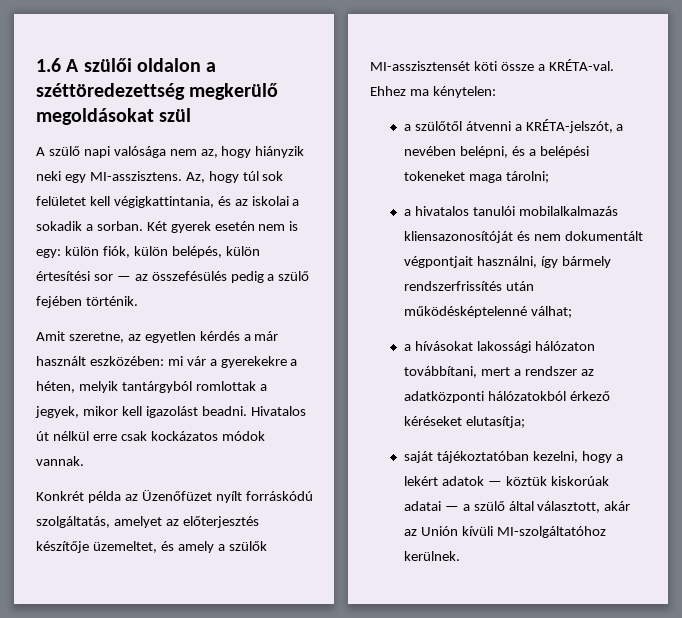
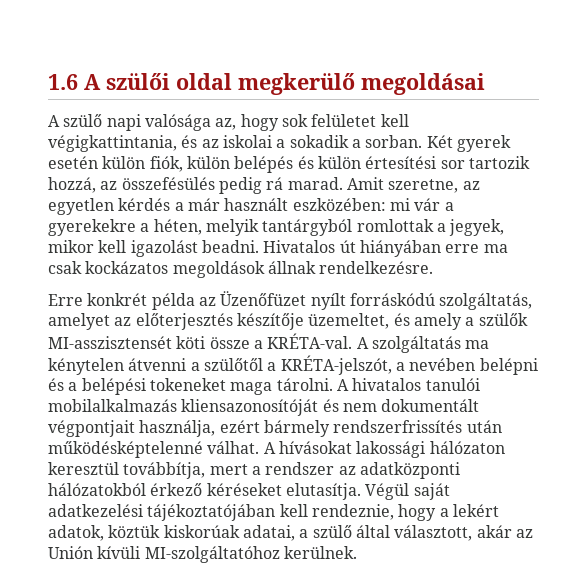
- 1.6 A szülői oldalon a széttöredezettség megkerülő megoldásokat szül
+ 1.6 A szülői oldal megkerülő megoldásai
- A szülő napi valósága nem az, hogy hiányzik neki egy MI-asszisztens. Az, hogy túl sok felületet kell végigkattintania, és az iskolai a sokadik a sorban.
+ A szülő napi valósága az, hogy sok felületet kell végigkattintania, és az iskolai a sokadik a sorban.
- Két gyerek esetén nem is egy: külön fiók, külön belépés, külön értesítési sor — az összefésülés pedig a szülő fejében történik.
- Amit szeretne, az egyetlen kérdés a már használt eszközében: mi vár a gyerekekre a héten, melyik tantárgyból romlottak a jegyek, mikor kell igazolást beadni.
+ Két gyerek esetén külön fiók, külön belépés és külön értesítési sor tartozik hozzá, az összefésülés pedig rá marad. Amit szeretne, az egyetlen kérdés a már használt eszközében: mi vár a gyerekekre a héten, melyik tantárgyból romlottak a jegyek, mikor kell igazolást beadni.
- Hivatalos út nélkül erre csak kockázatos módok vannak.
- Konkrét példa az Üzenőfüzet nyílt forráskódú szolgáltatás, amelyet az előterjesztés készítője üzemeltet, és amely a szülők MI-asszisztensét köti össze a KRÉTA-val.
+ Hivatalos út hiányában erre ma csak kockázatos megoldások állnak rendelkezésre.
+ Erre konkrét példa az Üzenőfüzet nyílt forráskódú szolgáltatás, amelyet az előterjesztés készítője üzemeltet, és amely a szülők MI-asszisztensét köti össze a KRÉTA-val.
- Ehhez ma kénytelen:
- a szülőtől átvenni a KRÉTA-jelszót, a nevében belépni, és a belépési tokeneket maga tárolni;
- a hivatalos tanulói mobilalkalmazás kliensazonosítóját és nem dokumentált végpontjait használni, így bármely rendszerfrissítés után működésképtelenné válhat;
- a hívásokat lakossági hálózaton továbbítani, mert a rendszer az adatközponti hálózatokból érkező kéréseket elutasítja;
- saját tájékoztatóban kezelni, hogy a lekért adatok — köztük kiskorúak adatai — a szülő által választott, akár az Unión kívüli MI-szolgáltatóhoz kerülnek.
+ A szolgáltatás ma kénytelen átvenni a szülőtől a KRÉTA-jelszót, a nevében belépni és a belépési tokeneket maga tárolni. A hivatalos tanulói mobilalkalmazás kliensazonosítóját és nem dokumentált végpontjait használja, ezért bármely rendszerfrissítés után működésképtelenné válhat. A hívásokat lakossági hálózaton keresztül továbbítja, mert a rendszer az adatközponti hálózatokból érkező kéréseket elutasítja. Végül saját adatkezelési tájékoztatójában kell rendeznie, hogy a lekért adatok, köztük kiskorúak adatai, a szülő által választott, akár az Unión kívüli MI-szolgáltatóhoz kerülnek.

